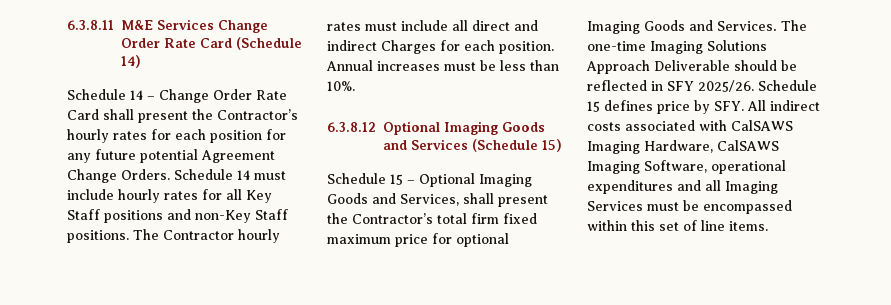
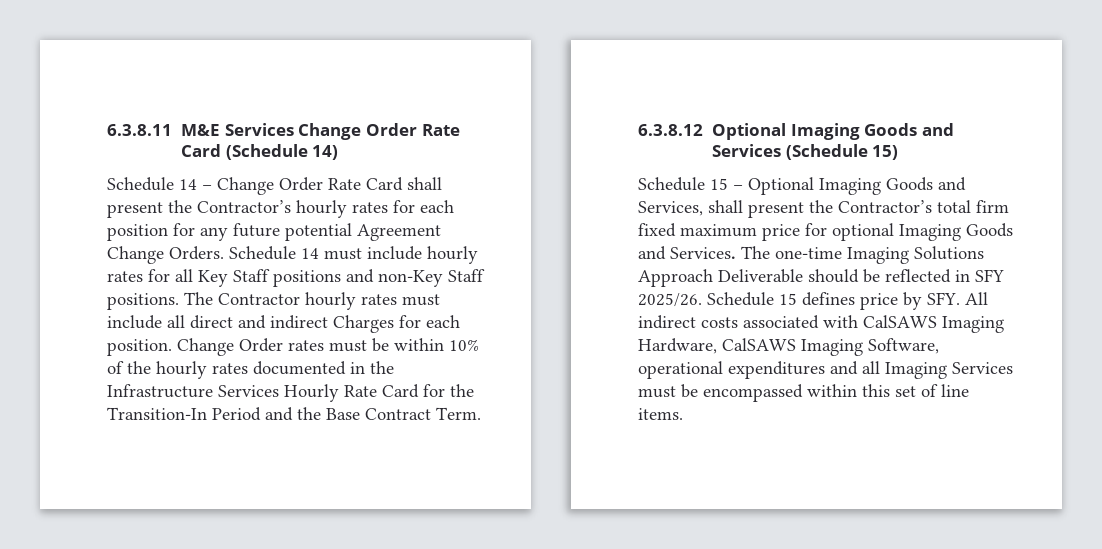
- Annual increases must be less than 10%.
+ Change Order rates must be within 10% of the hourly rates documented in the Infrastructure Services Hourly Rate Card for the Transition-In Period and the Base Contract Term.

